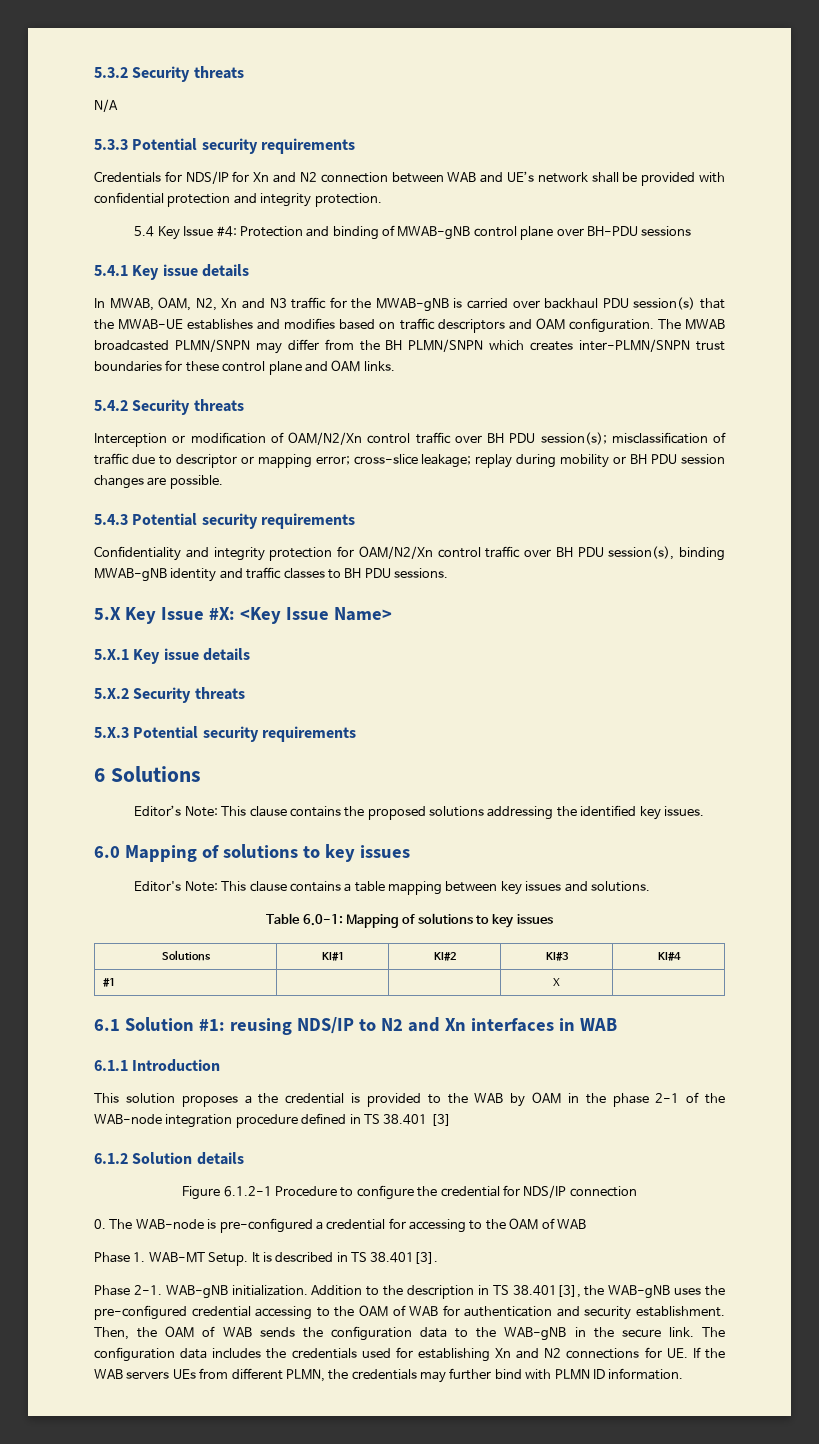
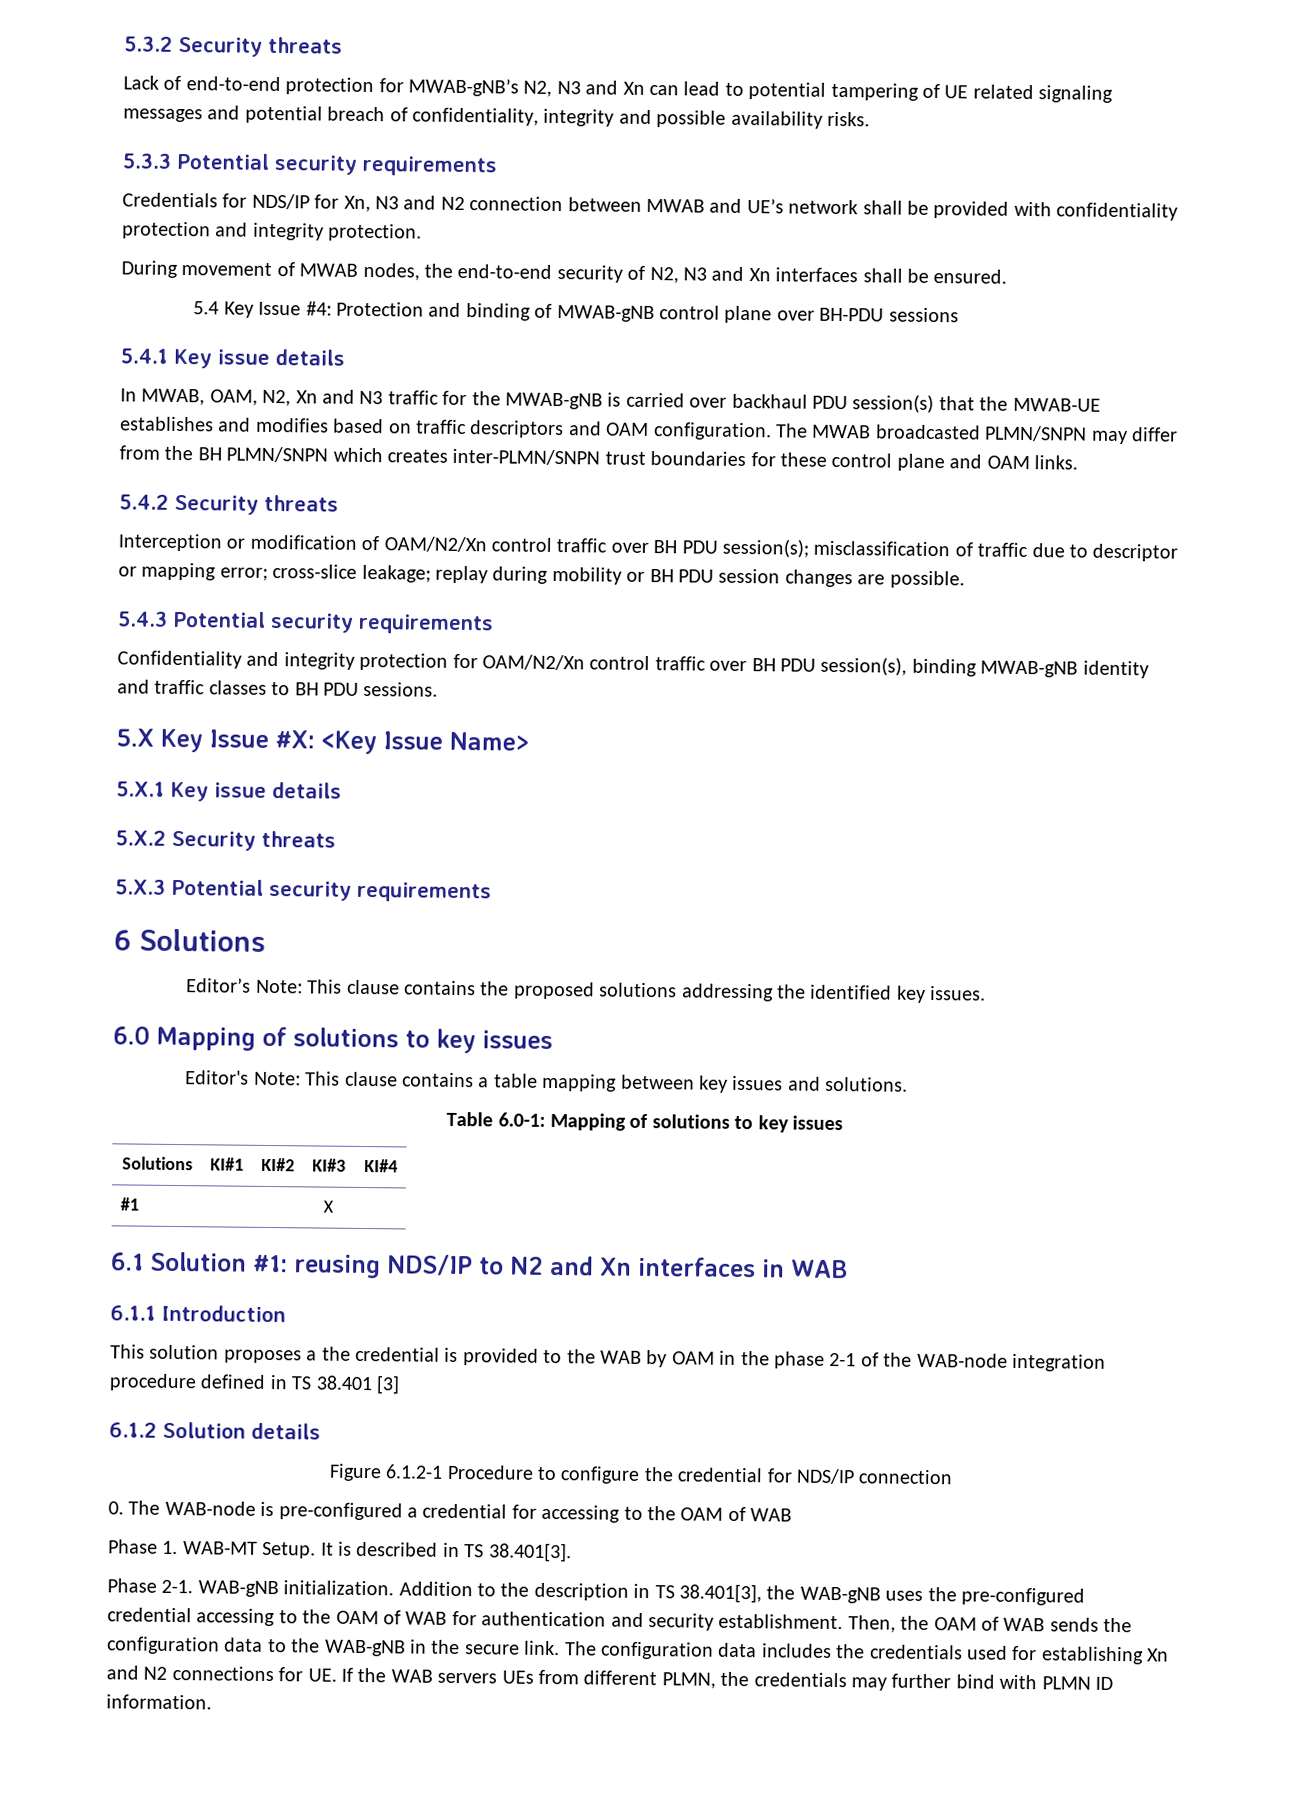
- N/A
+ Lack of end-to-end protection for MWAB-gNB’s N2, N3 and Xn can lead to potential tampering of UE related signaling messages and potential breach of confidentiality, integrity and possible availability risks.
- Credentials for NDS/IP for Xn and N2 connection between WAB and UE’s network shall be provided with confidential protection and integrity protection.
+ Credentials for NDS/IP for Xn, N3 and N2 connection between MWAB and UE’s network shall be provided with confidentiality protection and integrity protection.
+ During movement of MWAB nodes, the end-to-end security of N2, N3 and Xn interfaces shall be ensured.

